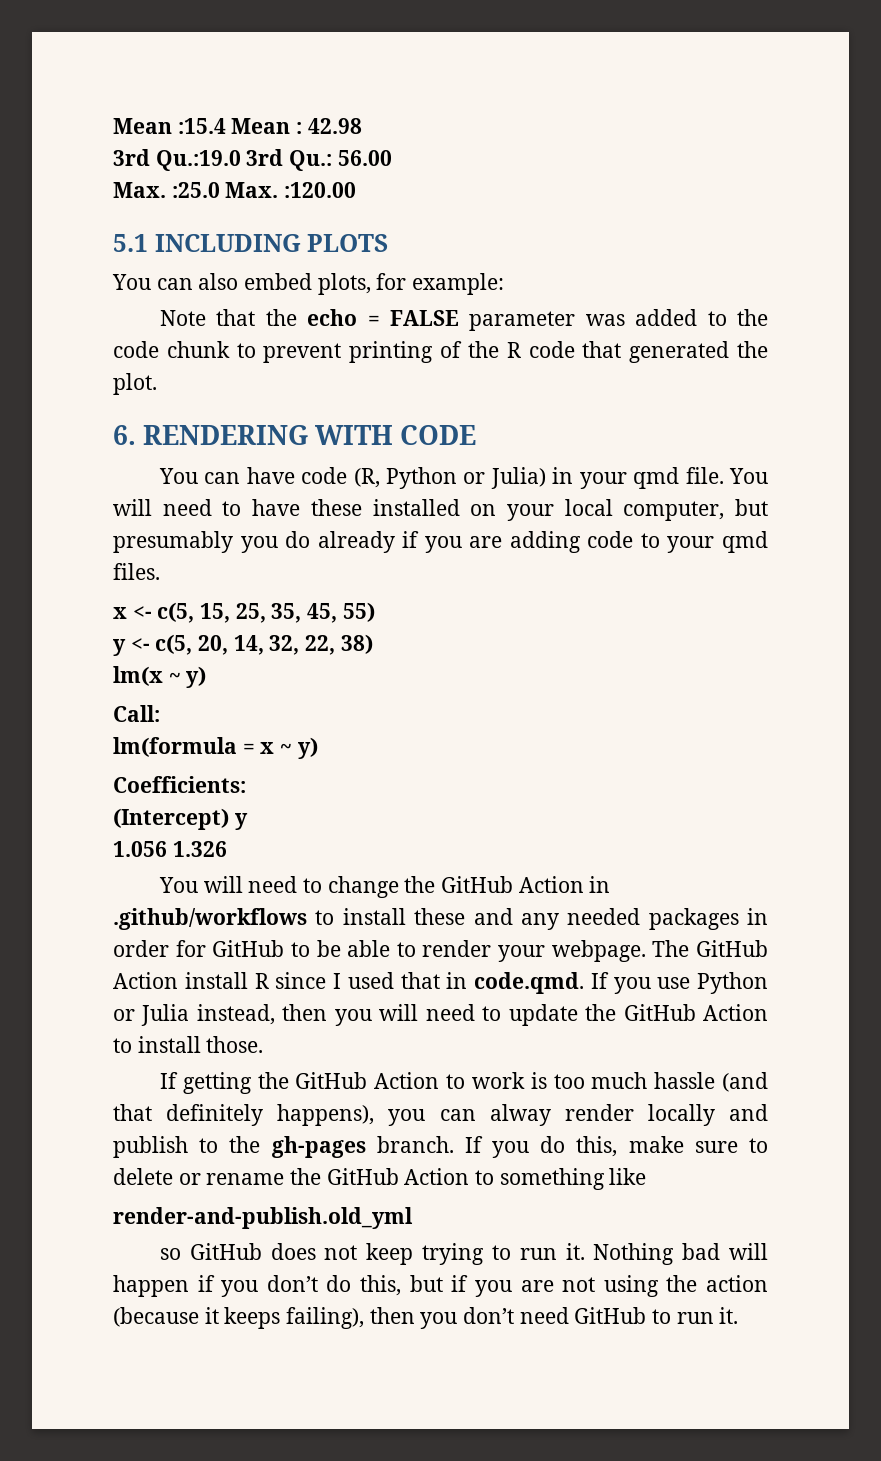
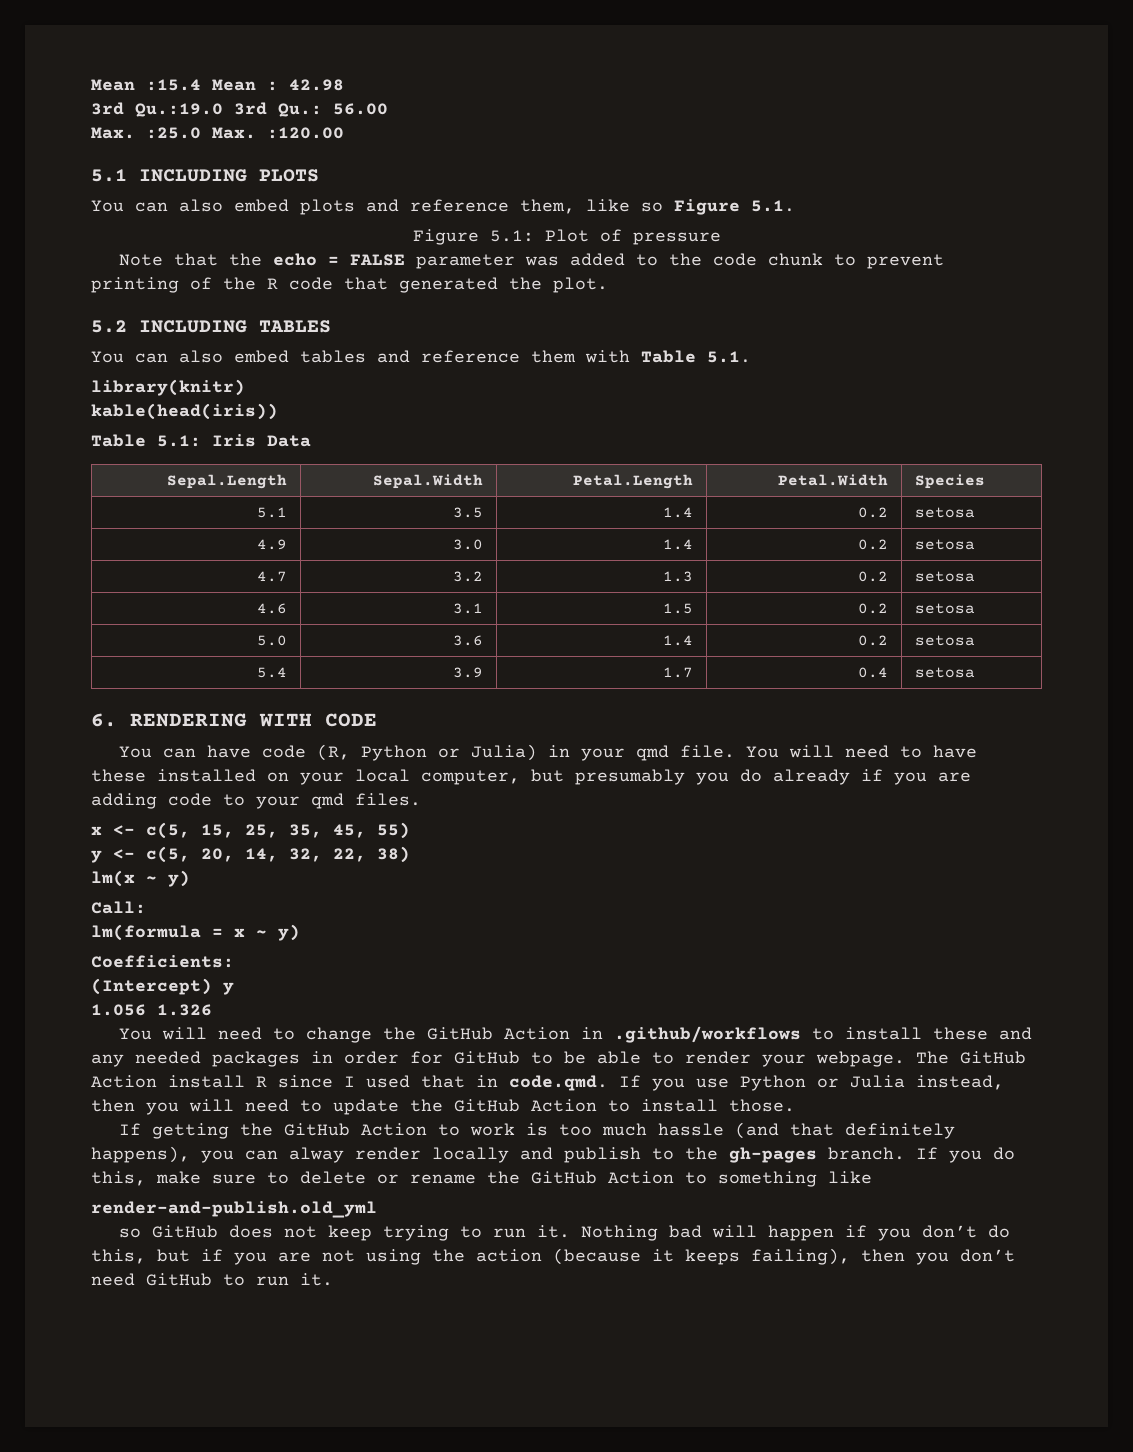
- You can also embed plots, for example:
+ You can also embed plots and reference them, like so Figure 5.1.
+ Figure 5.1: Plot of pressure
+ 5.2 INCLUDING TABLES
+ You can also embed tables and reference them with Table 5.1.
+ library(knitr)
+ kable(head(iris))
+ Table 5.1: Iris Data
+ Sepal.Length | Sepal.Width | Petal.Length | Petal.Width | Species
+ 5.1 | 3.5 | 1.4 | 0.2 | setosa
+ 4.9 | 3.0 | 1.4 | 0.2 | setosa
+ 4.7 | 3.2 | 1.3 | 0.2 | setosa
+ 4.6 | 3.1 | 1.5 | 0.2 | setosa
+ 5.0 | 3.6 | 1.4 | 0.2 | setosa
+ 5.4 | 3.9 | 1.7 | 0.4 | setosa

